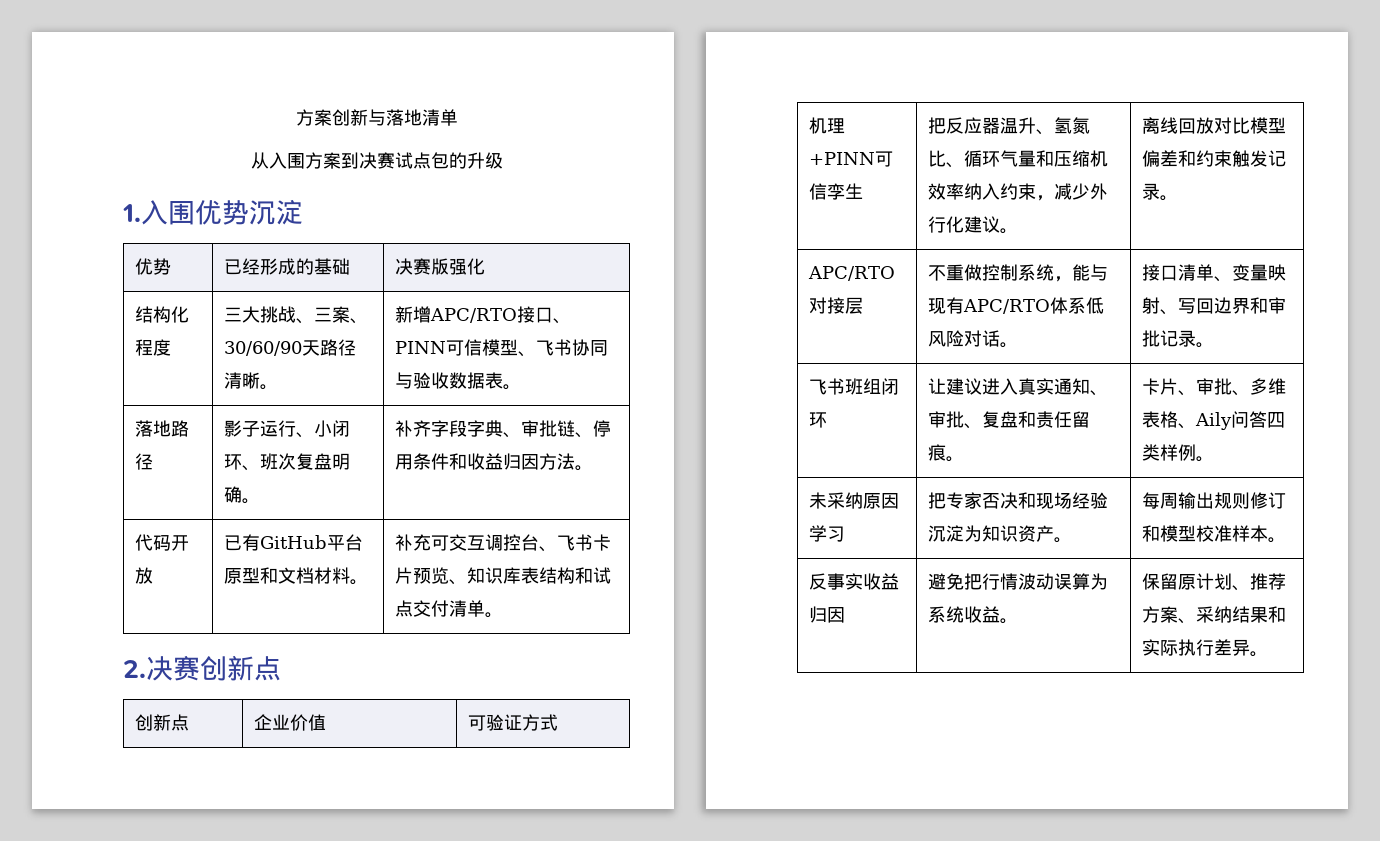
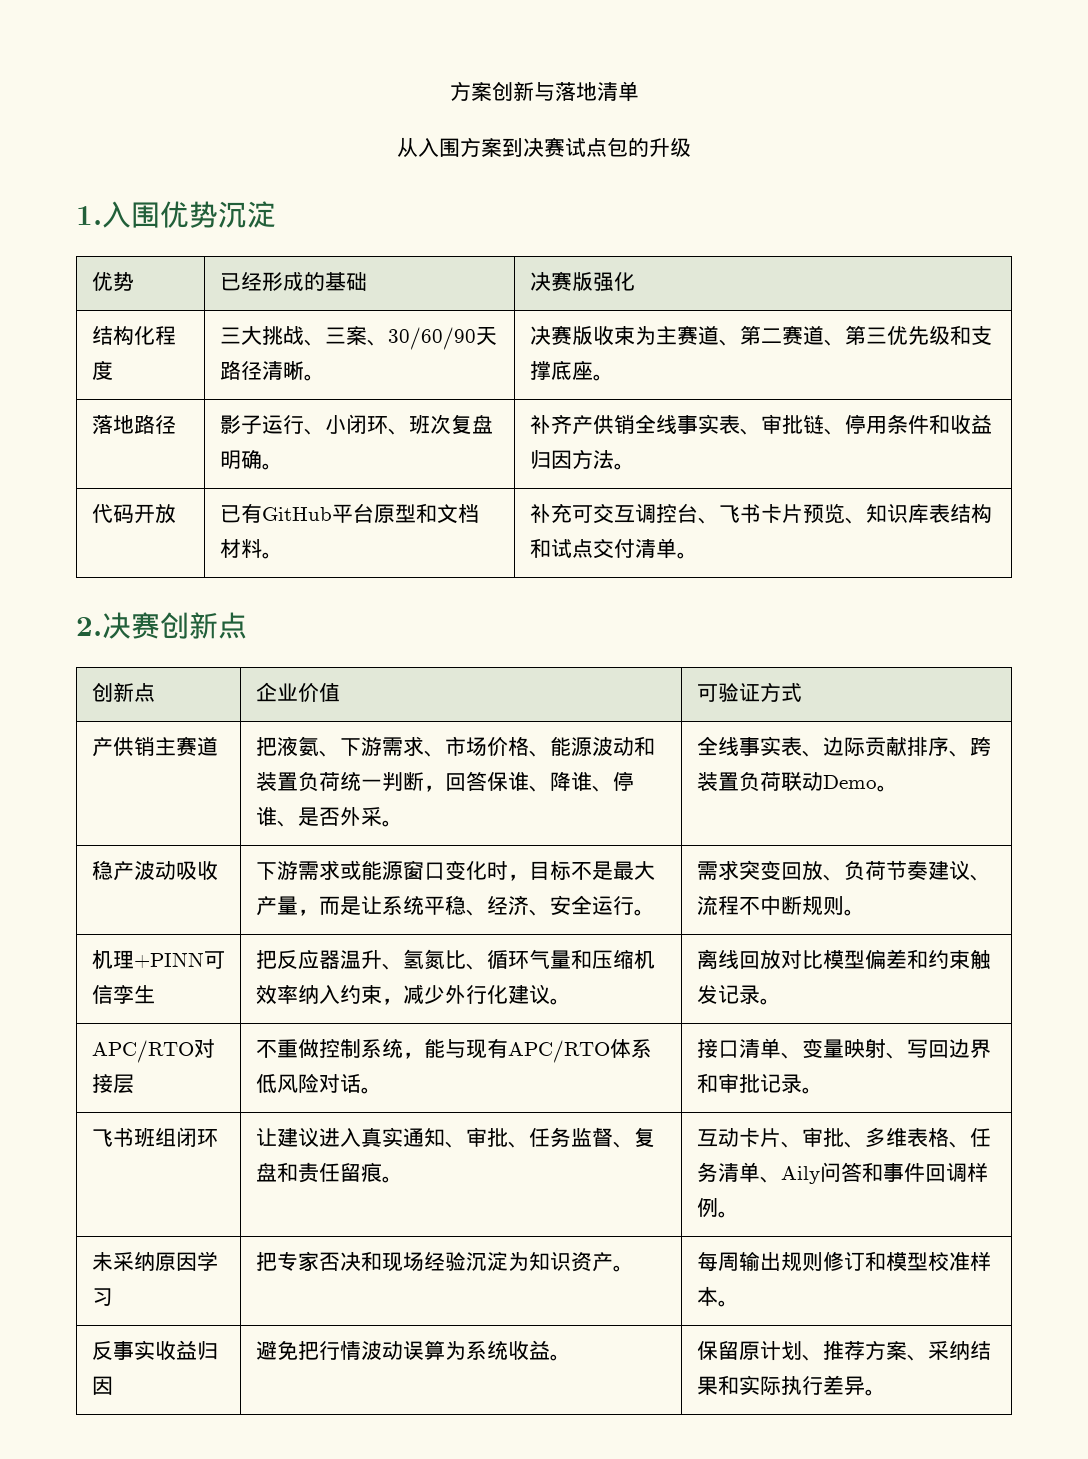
- 结构化程度 | 三大挑战、三案、30/60/90天路径清晰。 | 新增APC/RTO接口、PINN可信模型、飞书协同与验收数据表。
+ 结构化程度 | 三大挑战、三案、30/60/90天路径清晰。 | 决赛版收束为主赛道、第二赛道、第三优先级和支撑底座。
- 落地路径 | 影子运行、小闭环、班次复盘明确。 | 补齐字段字典、审批链、停用条件和收益归因方法。
+ 落地路径 | 影子运行、小闭环、班次复盘明确。 | 补齐产供销全线事实表、审批链、停用条件和收益归因方法。
+ 产供销主赛道 | 把液氨、下游需求、市场价格、能源波动和装置负荷统一判断，回答保谁、降谁、停谁、是否外采。 | 全线事实表、边际贡献排序、跨装置负荷联动Demo。
+ 稳产波动吸收 | 下游需求或能源窗口变化时，目标不是最大产量，而是让系统平稳、经济、安全运行。 | 需求突变回放、负荷节奏建议、流程不中断规则。
- 飞书班组闭环 | 让建议进入真实通知、审批、复盘和责任留痕。 | 卡片、审批、多维表格、Aily问答四类样例。
+ 飞书班组闭环 | 让建议进入真实通知、审批、任务监督、复盘和责任留痕。 | 互动卡片、审批、多维表格、任务清单、Aily问答和事件回调样例。

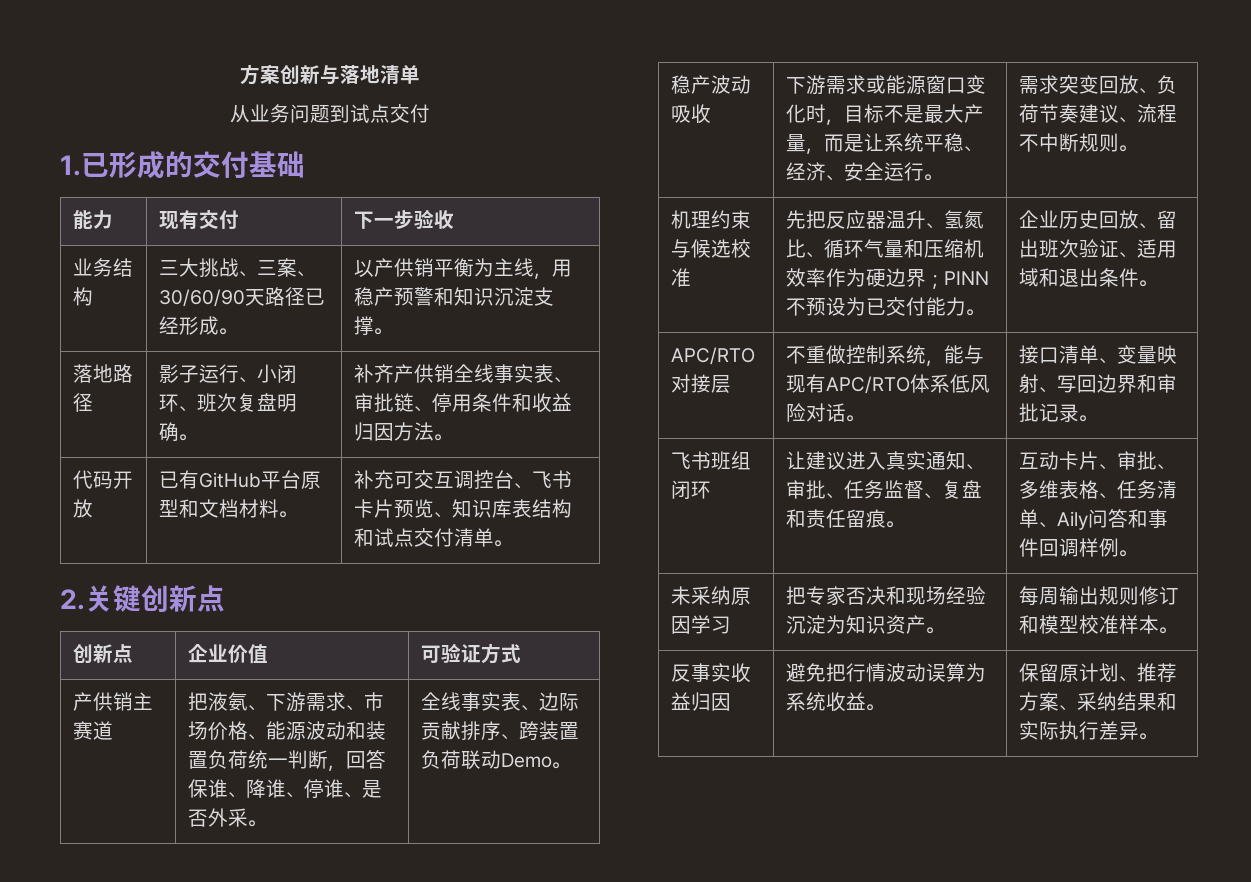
- 从入围方案到决赛试点包的升级
- 1.入围优势沉淀
- 优势 | 已经形成的基础 | 决赛版强化
- 结构化程度 | 三大挑战、三案、30/60/90天路径清晰。 | 决赛版收束为主赛道、第二赛道、第三优先级和支撑底座。
+ 从业务问题到试点交付
+ 1.已形成的交付基础
+ 能力 | 现有交付 | 下一步验收
+ 业务结构 | 三大挑战、三案、30/60/90天路径已经形成。 | 以产供销平衡为主线，用稳产预警和知识沉淀支撑。
- 2.决赛创新点
+ 2.关键创新点
- 机理+PINN可信孪生 | 把反应器温升、氢氮比、循环气量和压缩机效率纳入约束，减少外行化建议。 | 离线回放对比模型偏差和约束触发记录。
+ 机理约束与候选校准 | 先把反应器温升、氢氮比、循环气量和压缩机效率作为硬边界；PINN不预设为已交付能力。 | 企业历史回放、留出班次验证、适用域和退出条件。

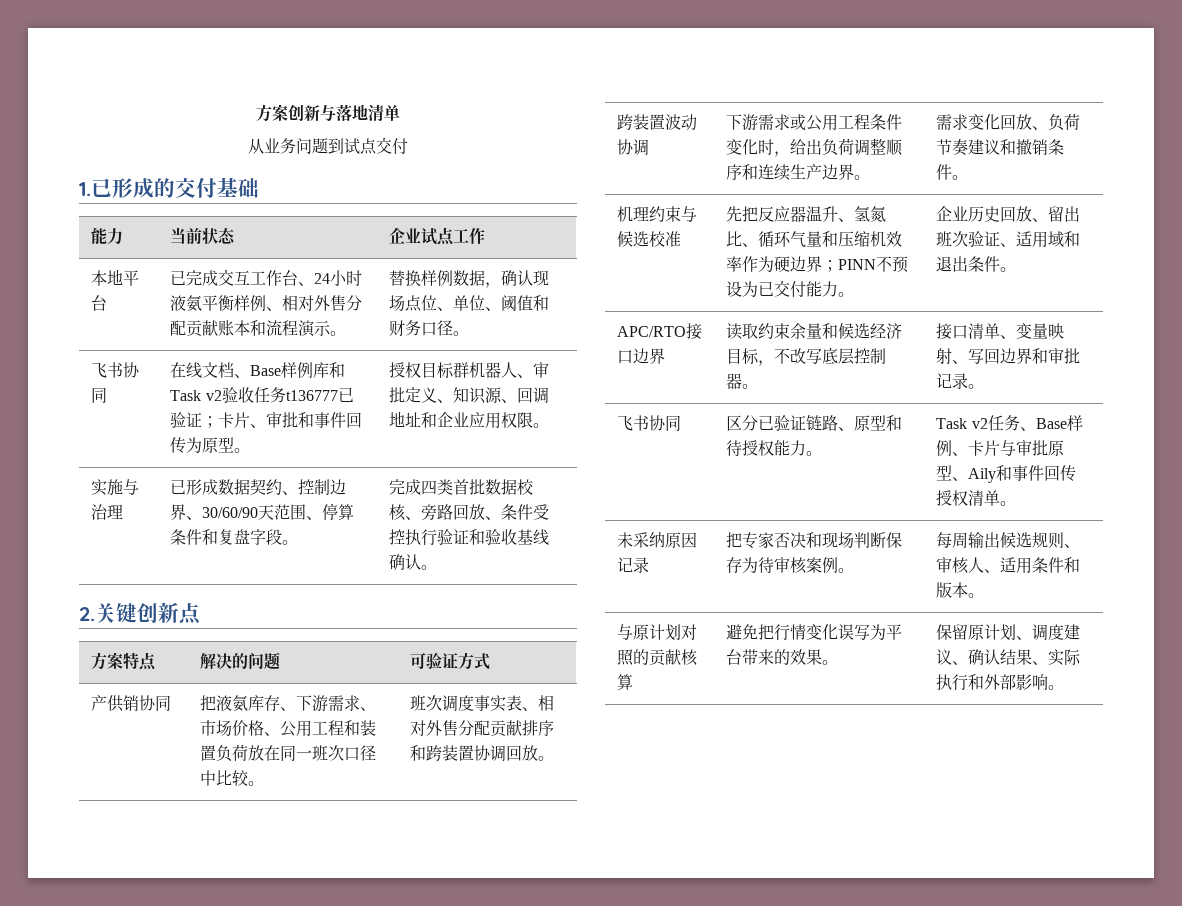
- 能力 | 现有交付 | 下一步验收
- 业务结构 | 三大挑战、三案、30/60/90天路径已经形成。 | 以产供销平衡为主线，用稳产预警和知识沉淀支撑。
- 落地路径 | 影子运行、小闭环、班次复盘明确。 | 补齐产供销全线事实表、审批链、停用条件和收益归因方法。
- 代码开放 | 已有GitHub平台原型和文档材料。 | 补充可交互调控台、飞书卡片预览、知识库表结构和试点交付清单。
+ 能力 | 当前状态 | 企业试点工作
+ 本地平台 | 已完成交互工作台、24小时液氨平衡样例、相对外售分配贡献账本和流程演示。 | 替换样例数据，确认现场点位、单位、阈值和财务口径。
+ 飞书协同 | 在线文档、Base样例库和Task v2验收任务t136777已验证；卡片、审批和事件回传为原型。 | 授权目标群机器人、审批定义、知识源、回调地址和企业应用权限。
+ 实施与治理 | 已形成数据契约、控制边界、30/60/90天范围、停算条件和复盘字段。 | 完成四类首批数据校核、旁路回放、条件受控执行验证和验收基线确认。
- 创新点 | 企业价值 | 可验证方式
+ 方案特点 | 解决的问题 | 可验证方式
- 产供销主赛道 | 把液氨、下游需求、市场价格、能源波动和装置负荷统一判断，回答保谁、降谁、停谁、是否外采。 | 全线事实表、边际贡献排序、跨装置负荷联动Demo。
- 稳产波动吸收 | 下游需求或能源窗口变化时，目标不是最大产量，而是让系统平稳、经济、安全运行。 | 需求突变回放、负荷节奏建议、流程不中断规则。
+ 产供销协同 | 把液氨库存、下游需求、市场价格、公用工程和装置负荷放在同一班次口径中比较。 | 班次调度事实表、相对外售分配贡献排序和跨装置协调回放。
+ 跨装置波动协调 | 下游需求或公用工程条件变化时，给出负荷调整顺序和连续生产边界。 | 需求变化回放、负荷节奏建议和撤销条件。
- APC/RTO对接层 | 不重做控制系统，能与现有APC/RTO体系低风险对话。 | 接口清单、变量映射、写回边界和审批记录。
+ APC/RTO接口边界 | 读取约束余量和候选经济目标，不改写底层控制器。 | 接口清单、变量映射、写回边界和审批记录。
- 飞书班组闭环 | 让建议进入真实通知、审批、任务监督、复盘和责任留痕。 | 互动卡片、审批、多维表格、任务清单、Aily问答和事件回调样例。
+ 飞书协同 | 区分已验证链路、原型和待授权能力。 | Task v2任务、Base样例、卡片与审批原型、Aily和事件回传授权清单。
- 未采纳原因学习 | 把专家否决和现场经验沉淀为知识资产。 | 每周输出规则修订和模型校准样本。
- 反事实收益归因 | 避免把行情波动误算为系统收益。 | 保留原计划、推荐方案、采纳结果和实际执行差异。
+ 未采纳原因记录 | 把专家否决和现场判断保存为待审核案例。 | 每周输出候选规则、审核人、适用条件和版本。
+ 与原计划对照的贡献核算 | 避免把行情变化误写为平台带来的效果。 | 保留原计划、调度建议、确认结果、实际执行和外部影响。

